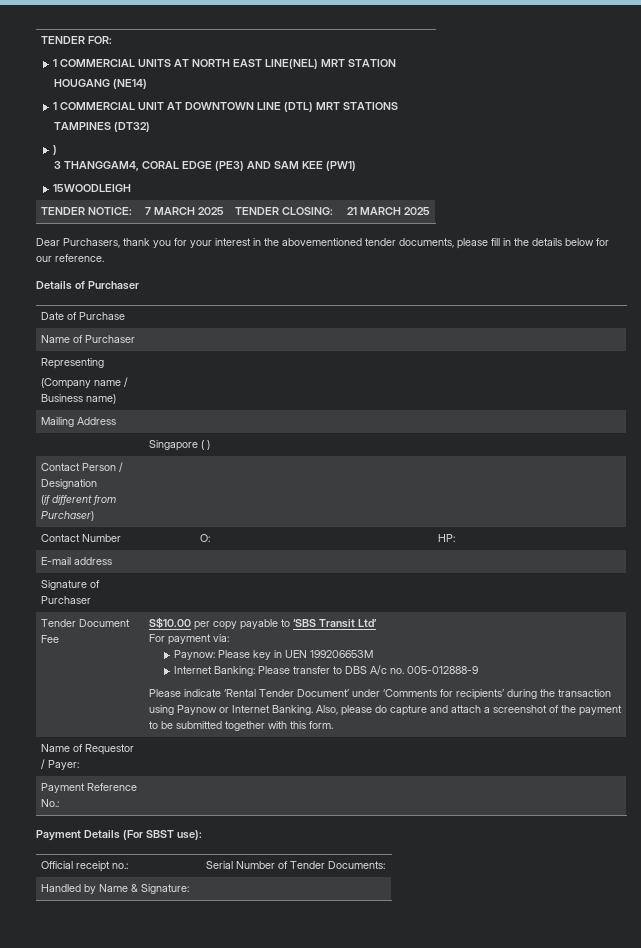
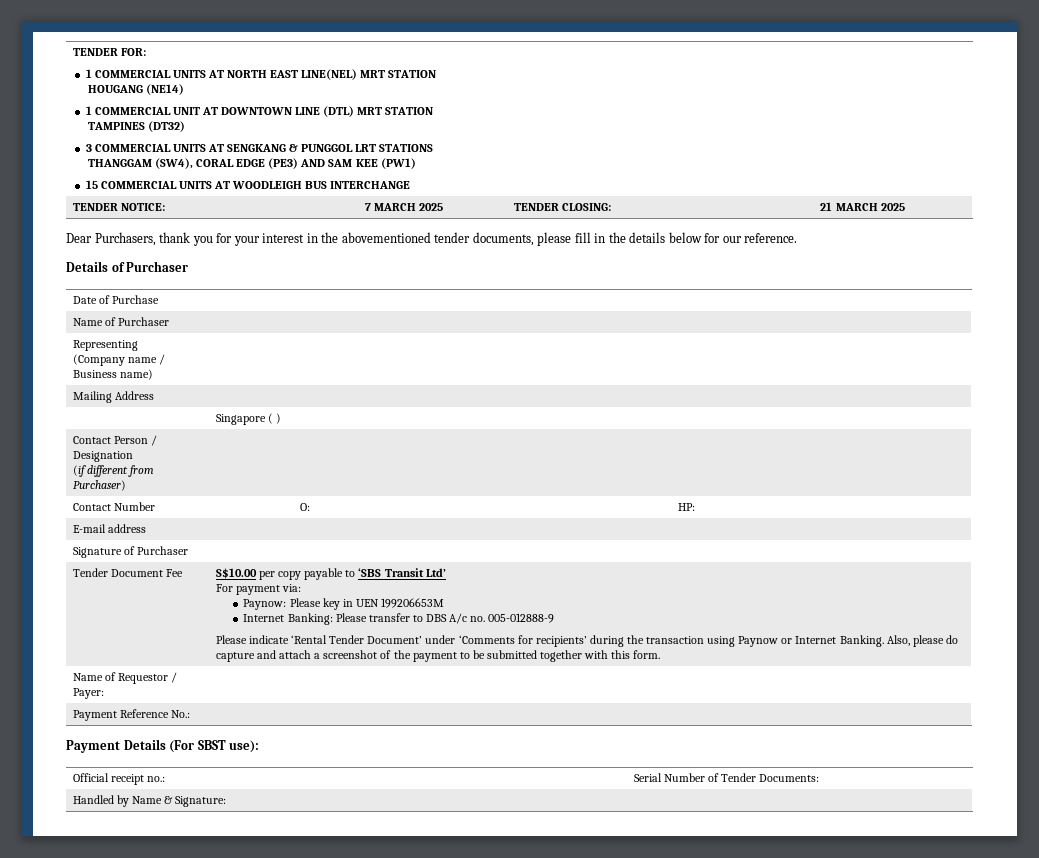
- 1 COMMERCIAL UNIT AT DOWNTOWN LINE (DTL) MRT STATIONS
+ 1 COMMERCIAL UNIT AT DOWNTOWN LINE (DTL) MRT STATION
  TAMPINES (DT32)
- )
- 3 THANGGAM4, CORAL EDGE (PE3) AND SAM KEE (PW1)
+ 3 COMMERCIAL UNITS AT SENGKANG & PUNGGOL LRT STATIONS
+ THANGGAM (SW4), CORAL EDGE (PE3) AND SAM KEE (PW1)
- 15WOODLEIGH
+ 15 COMMERCIAL UNITS AT WOODLEIGH BUS INTERCHANGE

